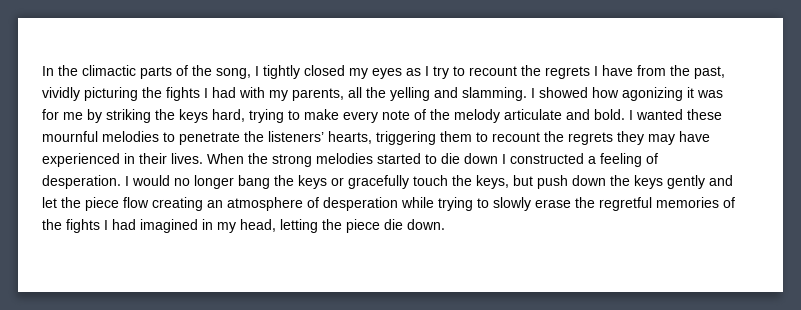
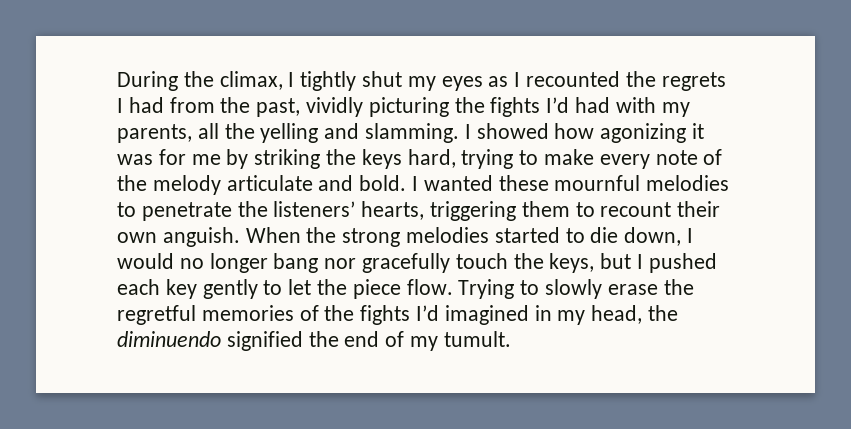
- In the climactic parts of the song, I tightly closed my eyes as I try to recount the regrets I have from the past, vividly picturing the fights I had with my parents, all the yelling and slamming.
+ During the climax, I tightly shut my eyes as I recounted the regrets I had from the past, vividly picturing the fights I’d had with my parents, all the yelling and slamming.
- I wanted these mournful melodies to penetrate the listeners’ hearts, triggering them to recount the regrets they may have experienced in their lives.
+ I wanted these mournful melodies to penetrate the listeners’ hearts, triggering them to recount their own anguish.
- When the strong melodies started to die down I constructed a feeling of desperation. I would no longer bang the keys or gracefully touch the keys, but push down the keys gently and let the piece flow creating an atmosphere of desperation while trying to slowly erase the regretful memories of the fights I had imagined in my head, letting the piece die down.
+ When the strong melodies started to die down, I would no longer bang nor gracefully touch the keys, but I pushed each key gently to let the piece flow. Trying to slowly erase the regretful memories of the fights I’d imagined in my head, the diminuendo signified the end of my tumult.

